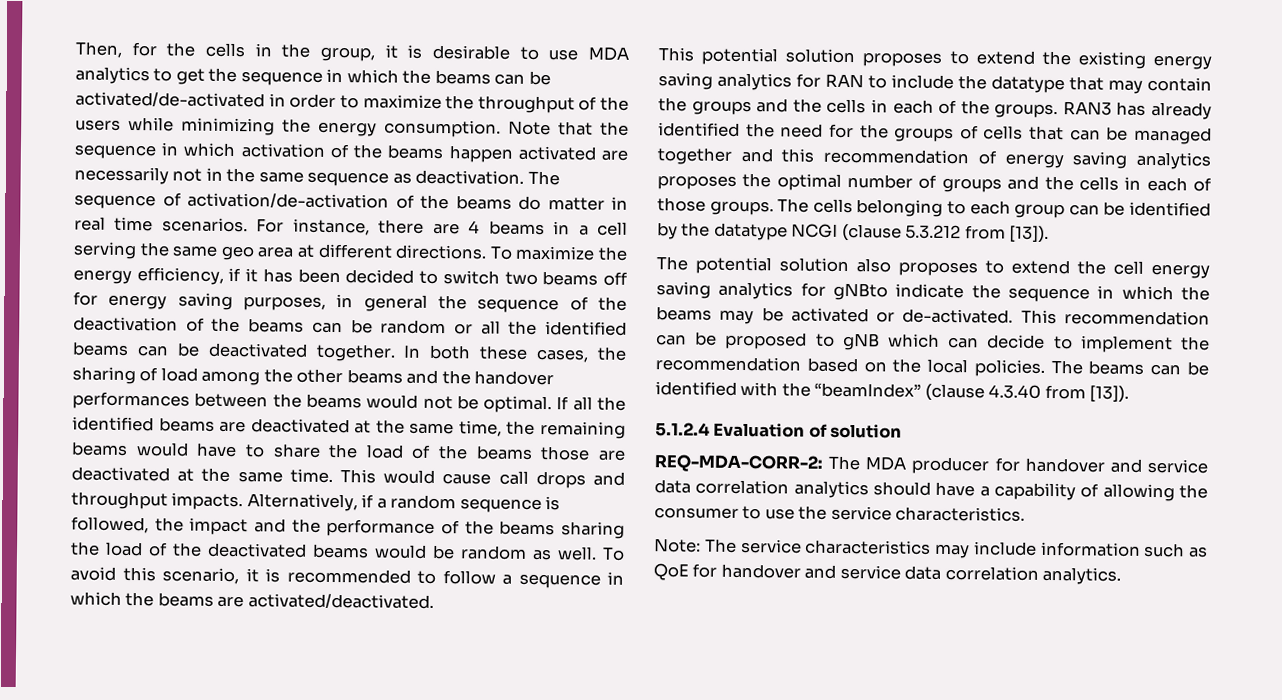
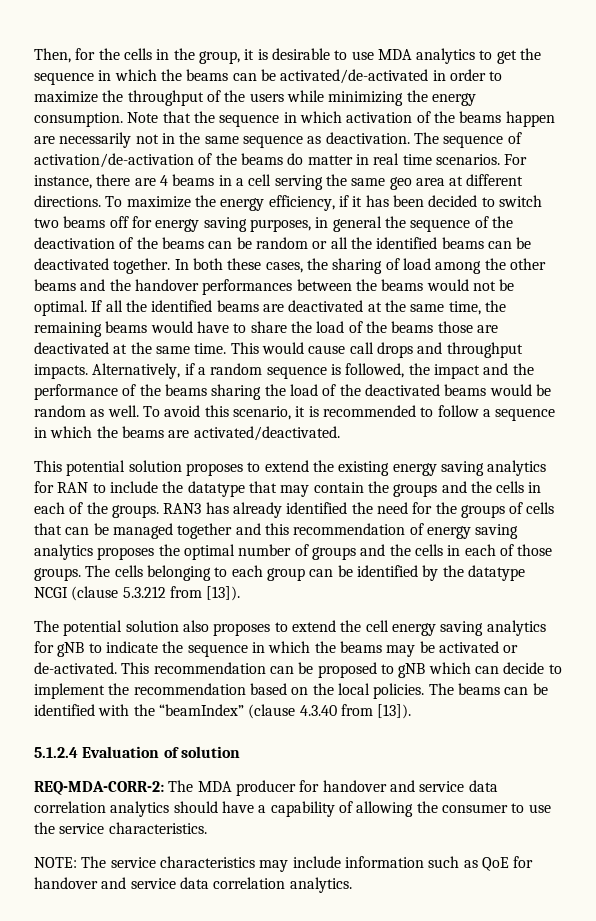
- Note that the sequence in which activation of the beams happen activated are necessarily not in the same sequence as deactivation.
+ Note that the sequence in which activation of the beams happen are necessarily not in the same sequence as deactivation.
- The potential solution also proposes to extend the cell energy saving analytics for gNBto indicate the sequence in which the beams may be activated or de-activated.
+ The potential solution also proposes to extend the cell energy saving analytics for gNB to indicate the sequence in which the beams may be activated or de-activated.
- Note: The service characteristics may include information such as QoE for handover and service data correlation analytics.
+ NOTE: The service characteristics may include information such as QoE for handover and service data correlation analytics.

